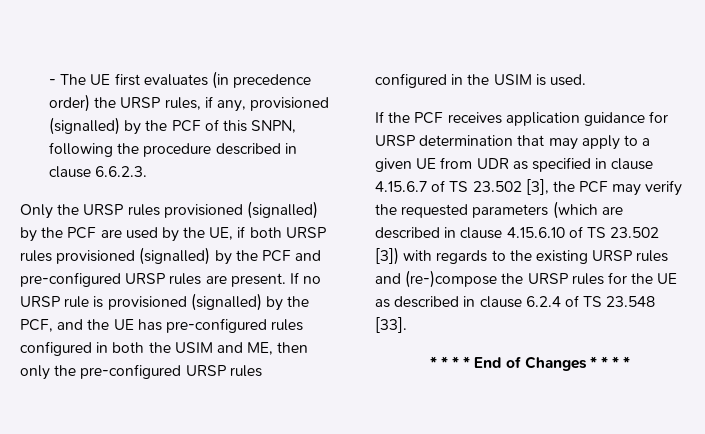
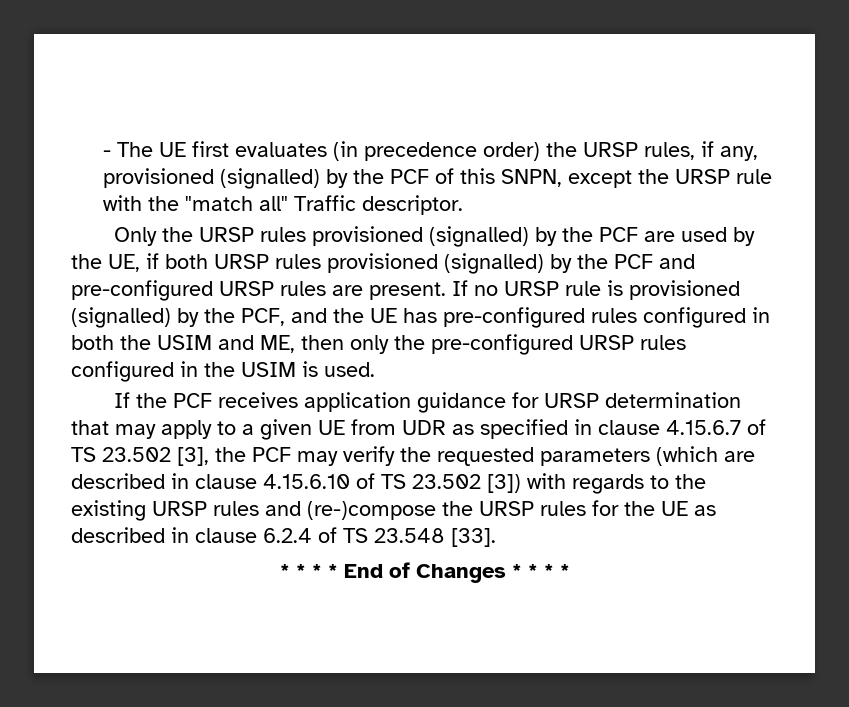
- - The UE first evaluates (in precedence order) the URSP rules, if any, provisioned (signalled) by the PCF of this SNPN, following the procedure described in clause 6.6.2.3.
+ - The UE first evaluates (in precedence order) the URSP rules, if any, provisioned (signalled) by the PCF of this SNPN, except the URSP rule with the "match all" Traffic descriptor.

